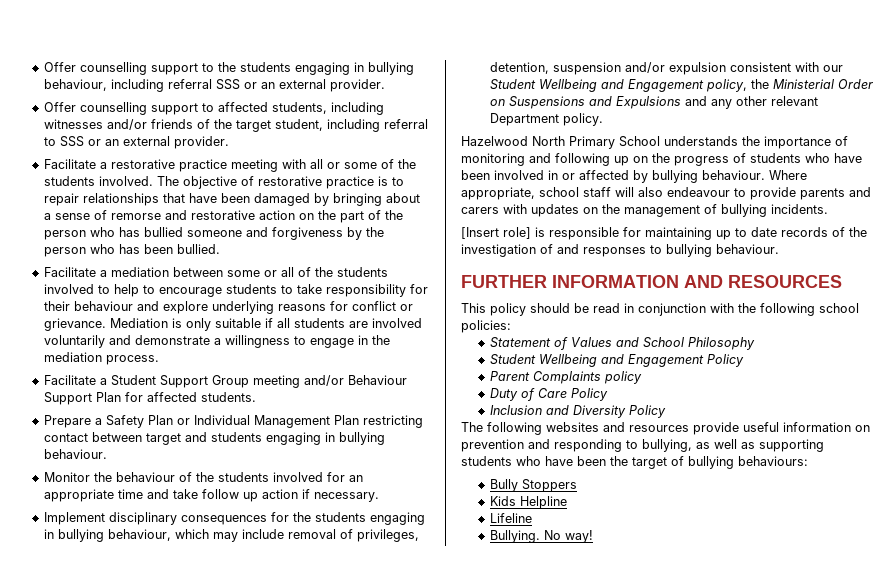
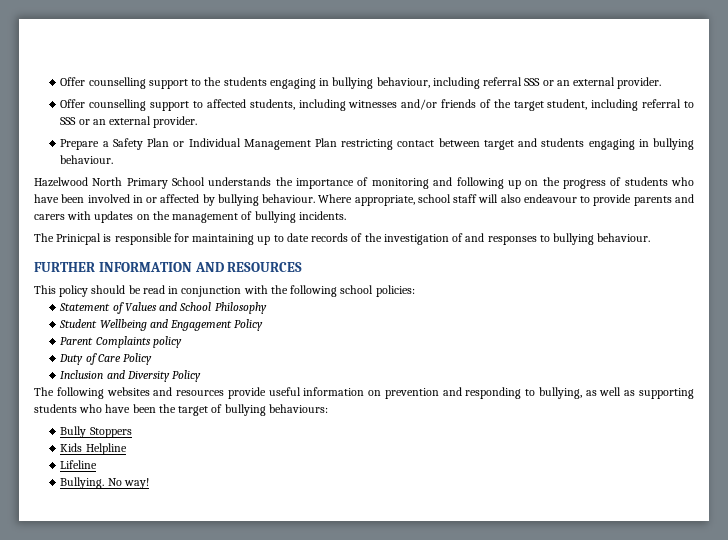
- Facilitate a restorative practice meeting with all or some of the students involved. The objective of restorative practice is to repair relationships that have been damaged by bringing about a sense of remorse and restorative action on the part of the person who has bullied someone and forgiveness by the person who has been bullied.
- Facilitate a mediation between some or all of the students involved to help to encourage students to take responsibility for their behaviour and explore underlying reasons for conflict or grievance. Mediation is only suitable if all students are involved voluntarily and demonstrate a willingness to engage in the mediation process.
- Facilitate a Student Support Group meeting and/or Behaviour Support Plan for affected students.
- Monitor the behaviour of the students involved for an appropriate time and take follow up action if necessary.
- Implement disciplinary consequences for the students engaging in bullying behaviour, which may include removal of privileges, detention, suspension and/or expulsion consistent with our Student Wellbeing and Engagement policy, the Ministerial Order on Suspensions and Expulsions and any other relevant Department policy.
- [Insert role] is responsible for maintaining up to date records of the investigation of and responses to bullying behaviour.
+ The Prinicpal is responsible for maintaining up to date records of the investigation of and responses to bullying behaviour.

